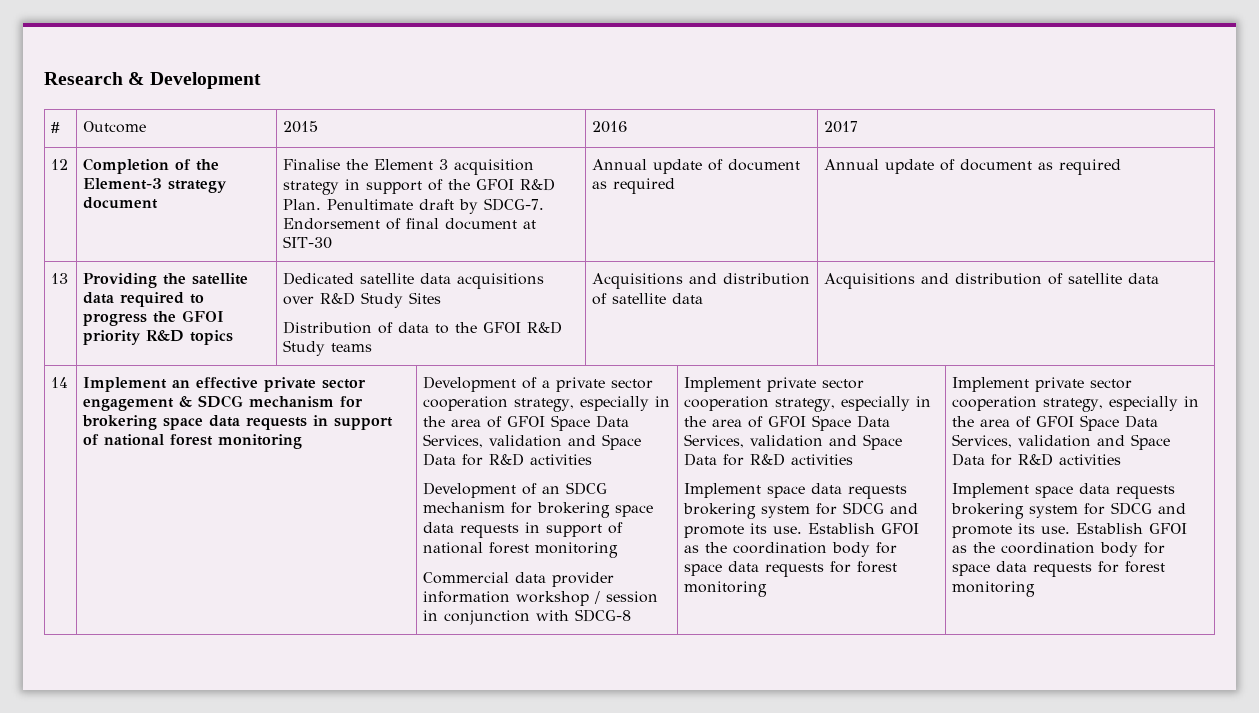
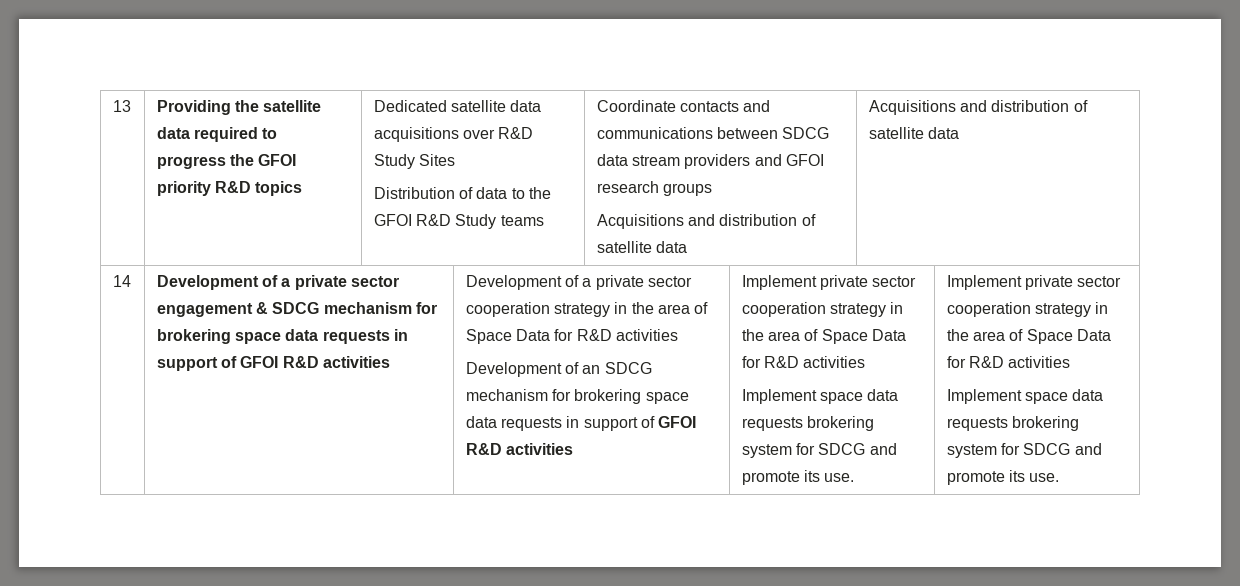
- Research & Development
- # | Outcome | 2015 | 2016 | 2017
- 12 | Completion of the Element-3 strategy document | Finalise the Element 3 acquisition strategy in support of the GFOI R&D Plan. Penultimate draft by SDCG-7. Endorsement of final document at SIT-30 | Annual update of document as required | Annual update of document as required
+ Coordinate contacts and communications between SDCG data stream providers and GFOI research groups
- Implement an effective private sector engagement & SDCG mechanism for brokering space data requests in support of national forest monitoring
+ Development of a private sector engagement & SDCG mechanism for brokering space data requests in support of GFOI R&D activities
- Development of a private sector cooperation strategy, especially in the area of GFOI Space Data Services, validation and Space Data for R&D activities
+ Development of a private sector cooperation strategy in the area of Space Data for R&D activities
- Development of an SDCG mechanism for brokering space data requests in support of national forest monitoring
- Commercial data provider information workshop / session in conjunction with SDCG-8 | Implement private sector cooperation strategy, especially in the area of GFOI Space Data Services, validation and Space Data for R&D activities
+ Development of an SDCG mechanism for brokering space data requests in support of GFOI R&D activities | Implement private sector cooperation strategy in the area of Space Data for R&D activities
- Implement space data requests brokering system for SDCG and promote its use. Establish GFOI as the coordination body for space data requests for forest monitoring | Implement private sector cooperation strategy, especially in the area of GFOI Space Data Services, validation and Space Data for R&D activities
- Implement space data requests brokering system for SDCG and promote its use. Establish GFOI as the coordination body for space data requests for forest monitoring
+ Implement space data requests brokering system for SDCG and promote its use. | Implement private sector cooperation strategy in the area of Space Data for R&D activities
+ Implement space data requests brokering system for SDCG and promote its use.

